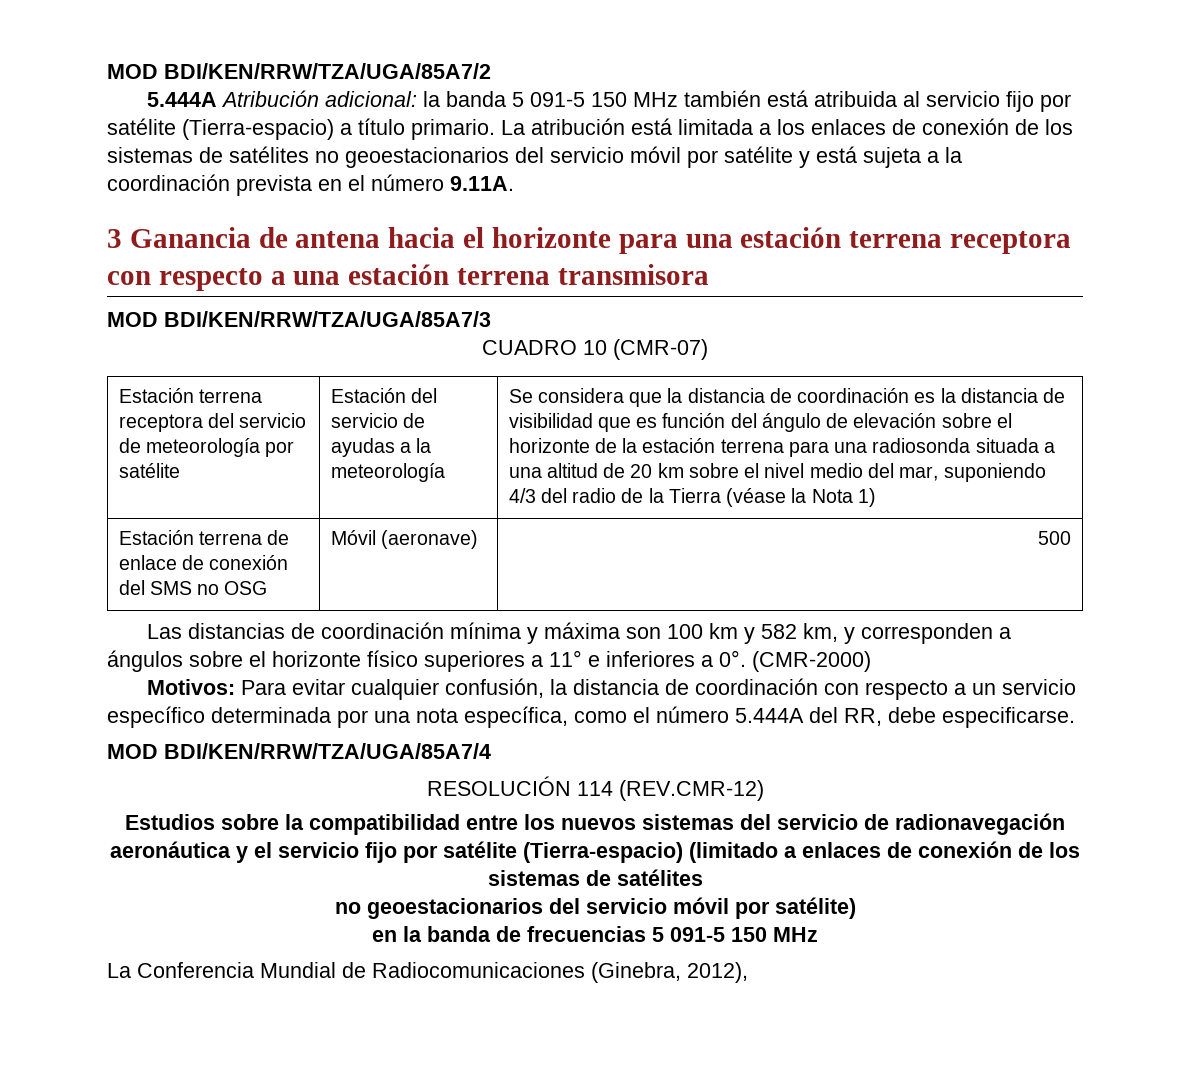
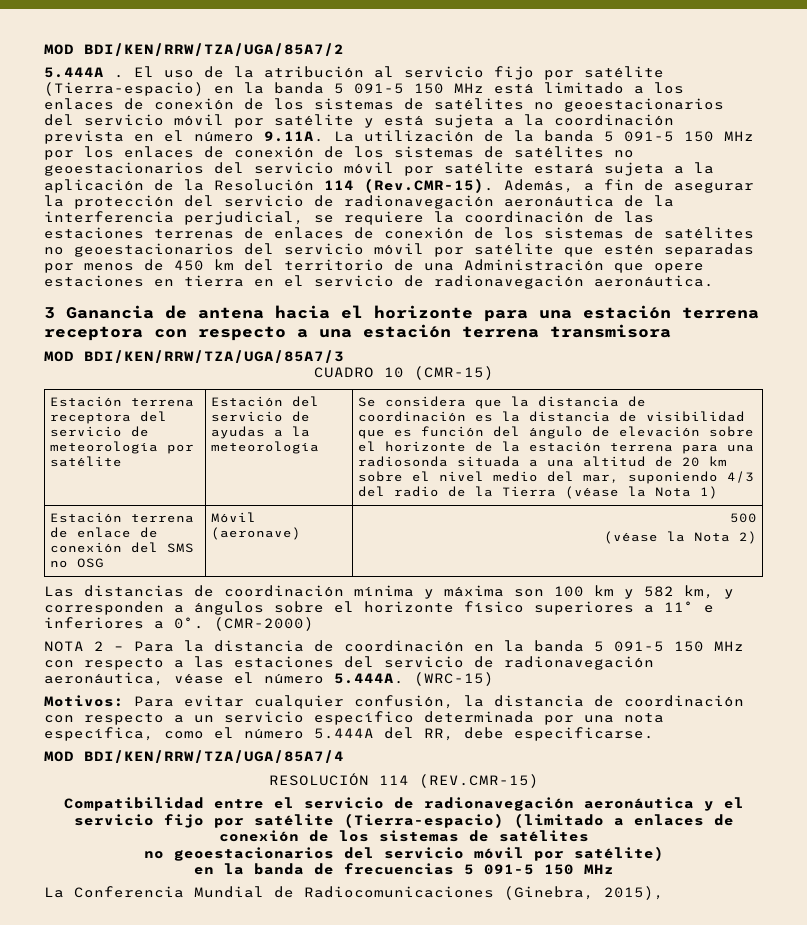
- 5.444A Atribución adicional: la banda 5 091-5 150 MHz también está atribuida al servicio fijo por satélite (Tierra-espacio) a título primario. La atribución está limitada a los enlaces de conexión de los sistemas de satélites no geoestacionarios del servicio móvil por satélite y está sujeta a la coordinación prevista en el número 9.11A.
+ 5.444A . El uso de la atribución al servicio fijo por satélite (Tierra-espacio) en la banda 5 091-5 150 MHz está limitado a los enlaces de conexión de los sistemas de satélites no geoestacionarios del servicio móvil por satélite y está sujeta a la coordinación prevista en el número 9.11A. La utilización de la banda 5 091-5 150 MHz por los enlaces de conexión de los sistemas de satélites no geoestacionarios del servicio móvil por satélite estará sujeta a la aplicación de la Resolución 114 (Rev.CMR-15). Además, a fin de asegurar la protección del servicio de radionavegación aeronáutica de la interferencia perjudicial, se requiere la coordinación de las estaciones terrenas de enlaces de conexión de los sistemas de satélites no geoestacionarios del servicio móvil por satélite que estén separadas por menos de 450 km del territorio de una Administración que opere estaciones en tierra en el servicio de radionavegación aeronáutica.
- CUADRO 10 (CMR-07)
+ CUADRO 10 (CMR-15)
  Estación terrena de enlace de conexión del SMS no OSG | Móvil (aeronave) | 500
+ (véase la Nota 2)
+ NOTA 2 – Para la distancia de coordinación en la banda 5 091-5 150 MHz con respecto a las estaciones del servicio de radionavegación aeronáutica, véase el número 5.444A. (WRC-15)
- RESOLUCIÓN 114 (REV.CMR-12)
- Estudios sobre la compatibilidad entre los nuevos sistemas del servicio de radionavegación aeronáutica y el servicio fijo por satélite (Tierra-espacio) (limitado a enlaces de conexión de los sistemas de satélites
+ RESOLUCIÓN 114 (REV.CMR-15)
+ Compatibilidad entre el servicio de radionavegación aeronáutica y el servicio fijo por satélite (Tierra-espacio) (limitado a enlaces de conexión de los sistemas de satélites
- La Conferencia Mundial de Radiocomunicaciones (Ginebra, 2012),
+ La Conferencia Mundial de Radiocomunicaciones (Ginebra, 2015),

